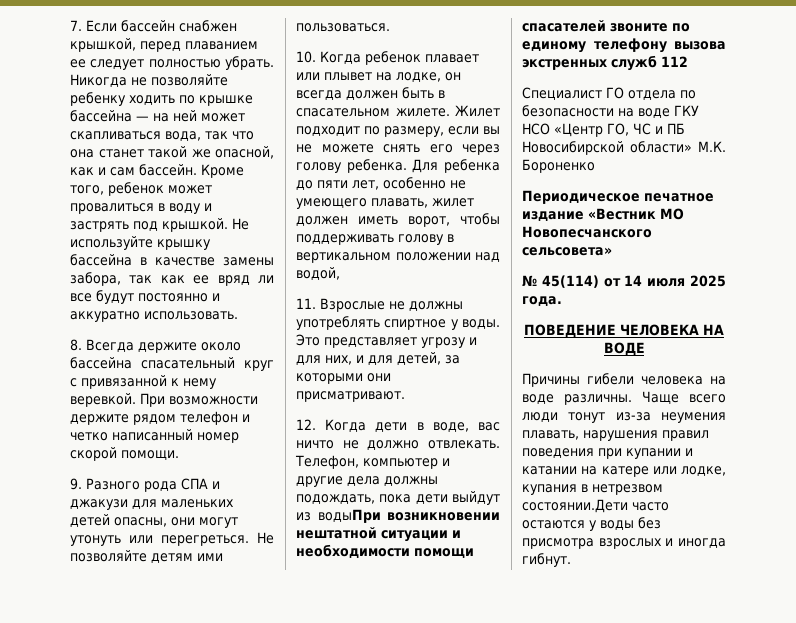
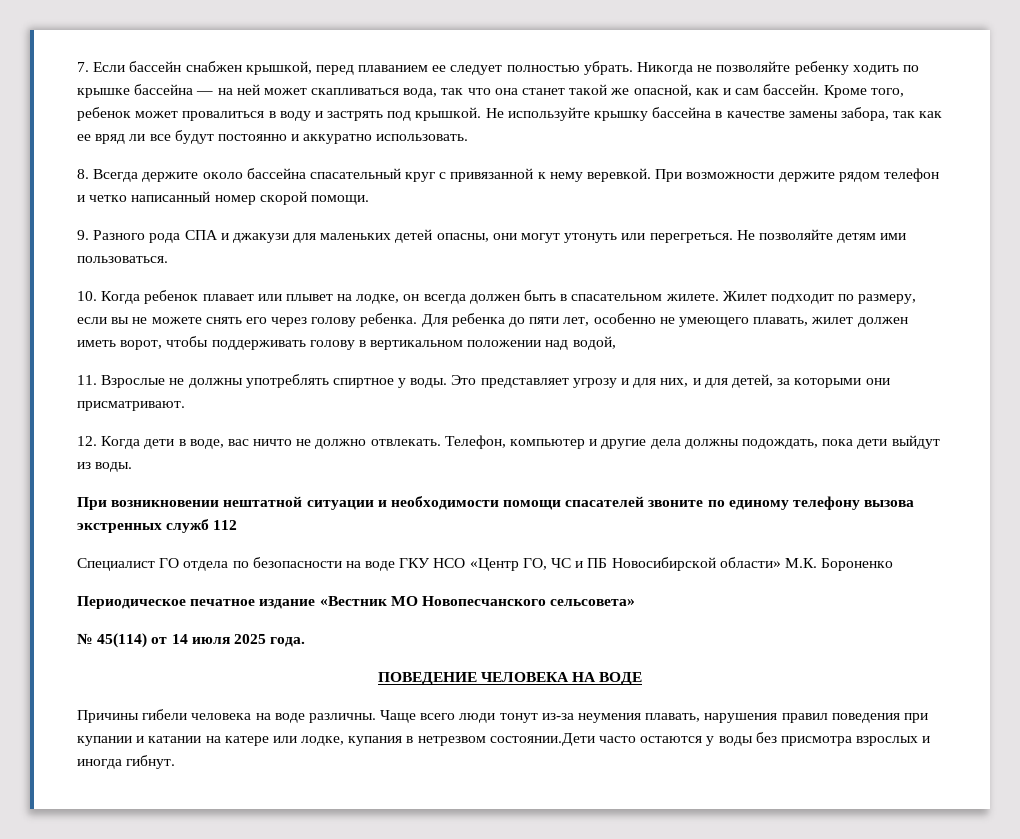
- Телефон, компьютер и другие дела должны подождать, пока дети выйдут из водыПри возникновении нештатной ситуации и необходимости помощи спасателей звоните по единому телефону вызова экстренных служб 112
+ Телефон, компьютер и другие дела должны подождать, пока дети выйдут из воды.
+ При возникновении нештатной ситуации и необходимости помощи спасателей звоните по единому телефону вызова экстренных служб 112

